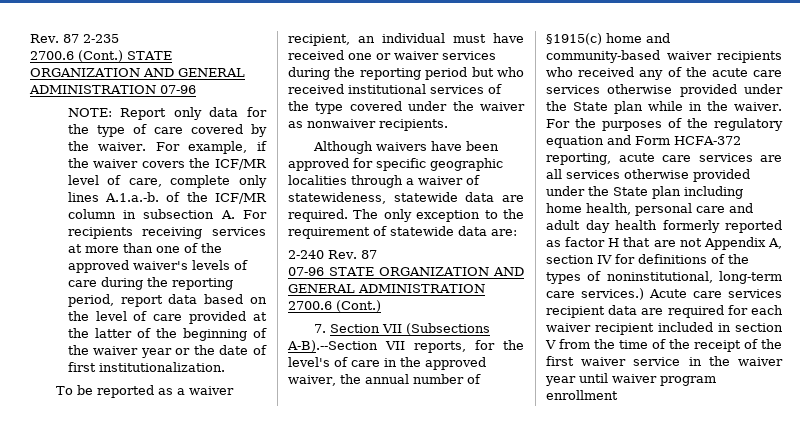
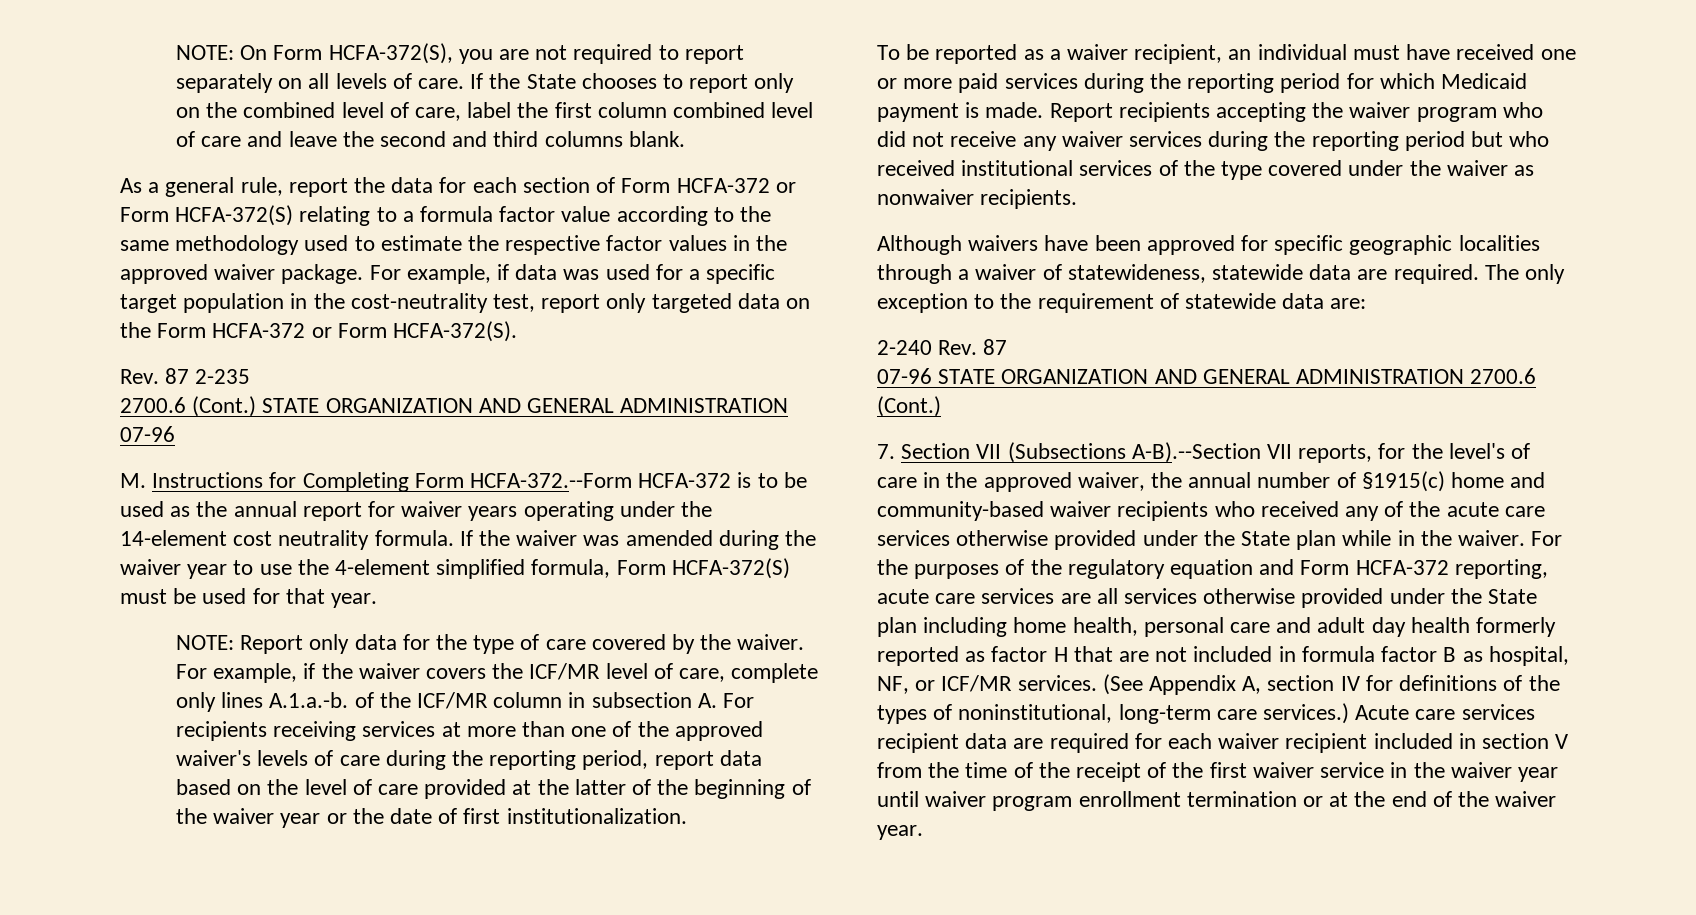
+ NOTE: On Form HCFA-372(S), you are not required to report separately on all levels of care. If the State chooses to report only on the combined level of care, label the first column combined level of care and leave the second and third columns blank.
+ As a general rule, report the data for each section of Form HCFA-372 or Form HCFA-372(S) relating to a formula factor value according to the same methodology used to estimate the respective factor values in the approved waiver package. For example, if data was used for a specific target population in the cost-neutrality test, report only targeted data on the Form HCFA-372 or Form HCFA-372(S).
+ M. Instructions for Completing Form HCFA-372.--Form HCFA-372 is to be used as the annual report for waiver years operating under the 14-element cost neutrality formula. If the waiver was amended during the waiver year to use the 4-element simplified formula, Form HCFA-372(S) must be used for that year.
- To be reported as a waiver recipient, an individual must have received one or waiver services during the reporting period but who received institutional services of the type covered under the waiver as nonwaiver recipients.
+ To be reported as a waiver recipient, an individual must have received one or more paid services during the reporting period for which Medicaid payment is made. Report recipients accepting the waiver program who did not receive any waiver services during the reporting period but who received institutional services of the type covered under the waiver as nonwaiver recipients.
- For the purposes of the regulatory equation and Form HCFA-372 reporting, acute care services are all services otherwise provided under the State plan including home health, personal care and adult day health formerly reported as factor H that are not Appendix A, section IV for definitions of the types of noninstitutional, long-term care services.)
+ For the purposes of the regulatory equation and Form HCFA-372 reporting, acute care services are all services otherwise provided under the State plan including home health, personal care and adult day health formerly reported as factor H that are not included in formula factor B as hospital, NF, or ICF/MR services. (See Appendix A, section IV for definitions of the types of noninstitutional, long-term care services.)
- Acute care services recipient data are required for each waiver recipient included in section V from the time of the receipt of the first waiver service in the waiver year until waiver program enrollment
+ Acute care services recipient data are required for each waiver recipient included in section V from the time of the receipt of the first waiver service in the waiver year until waiver program enrollment termination or at the end of the waiver year.

